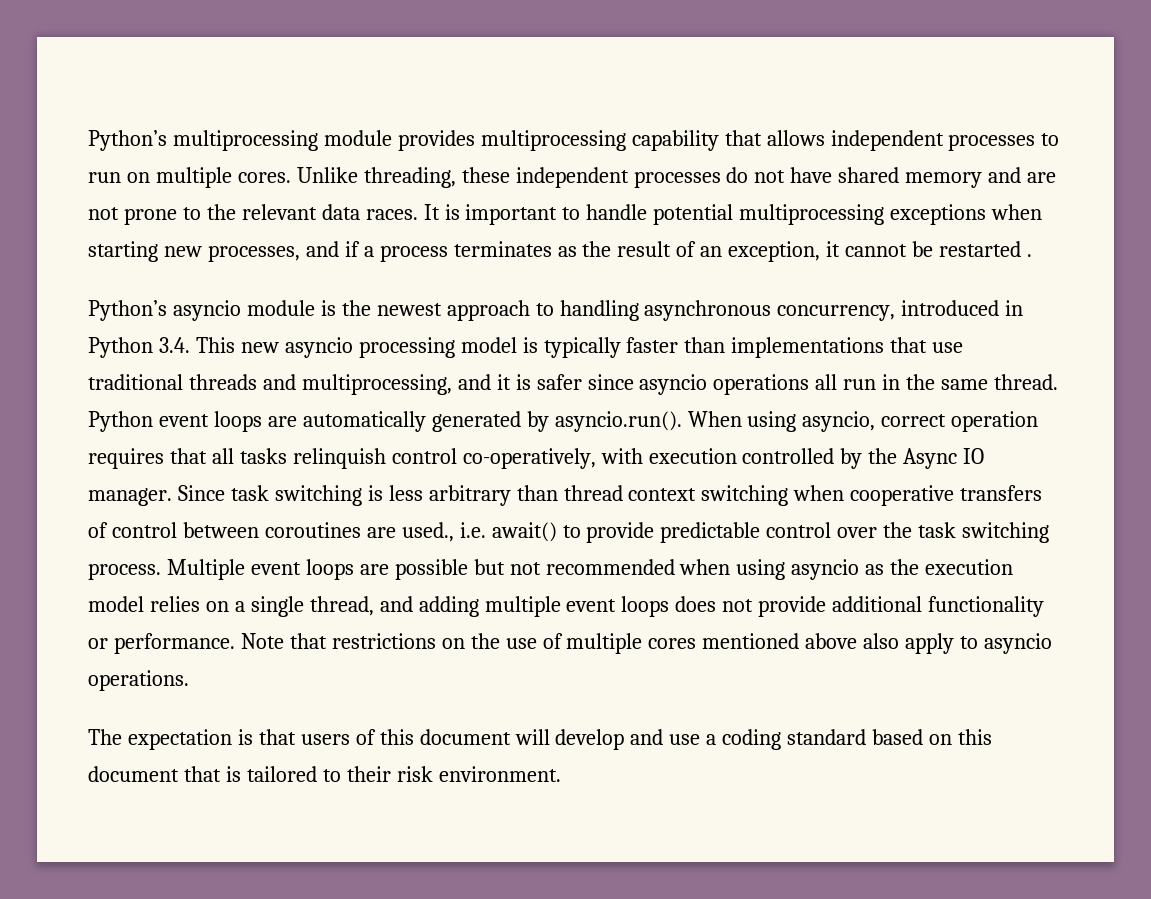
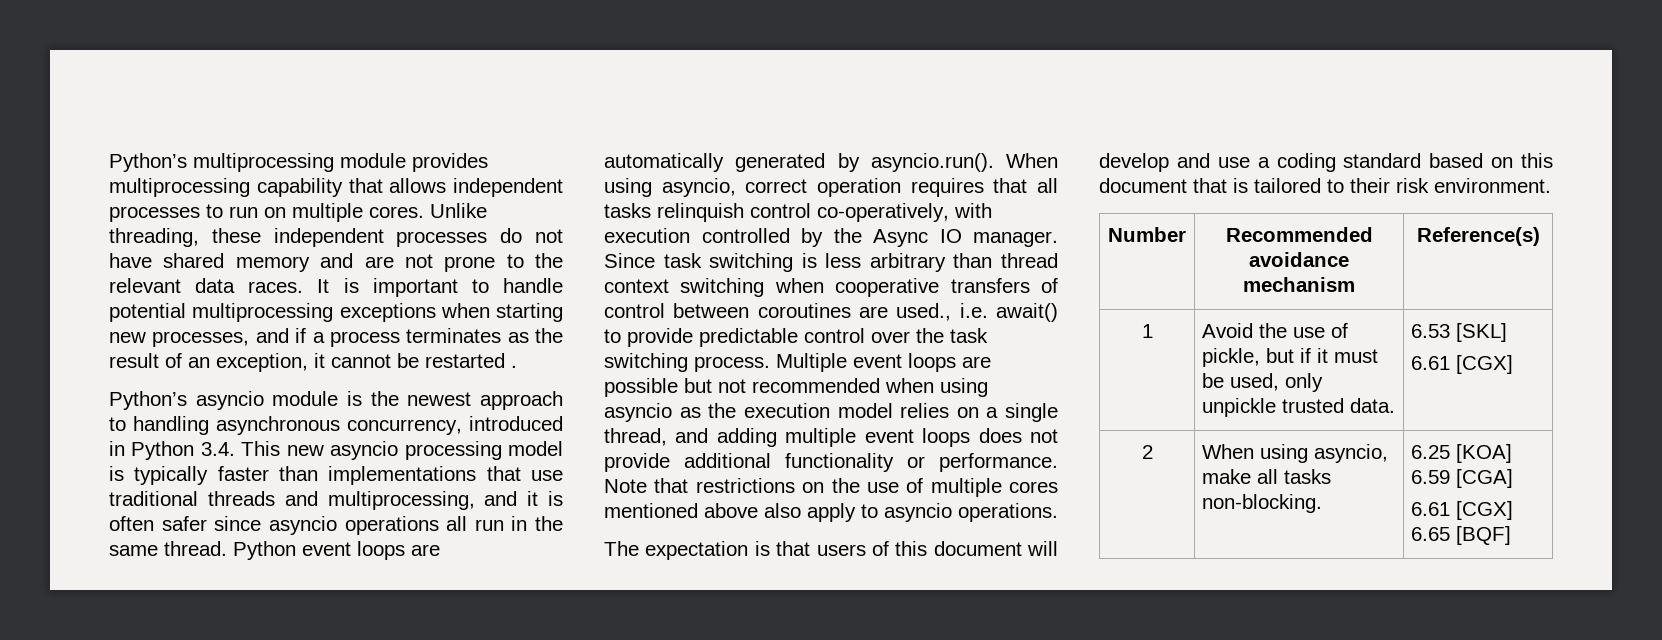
- Python’s asyncio module is the newest approach to handling asynchronous concurrency, introduced in Python 3.4. This new asyncio processing model is typically faster than implementations that use traditional threads and multiprocessing, and it is safer since asyncio operations all run in the same thread.
+ Python’s asyncio module is the newest approach to handling asynchronous concurrency, introduced in Python 3.4. This new asyncio processing model is typically faster than implementations that use traditional threads and multiprocessing, and it is often safer since asyncio operations all run in the same thread.
+ Number | Recommended avoidance mechanism | Reference(s)
+ 1 | Avoid the use of pickle, but if it must be used, only unpickle trusted data. | 6.53 [SKL]
+ 6.61 [CGX]
+ 2 | When using asyncio, make all tasks non-blocking. | 6.25 [KOA] 6.59 [CGA]
+ 6.61 [CGX] 6.65 [BQF]

